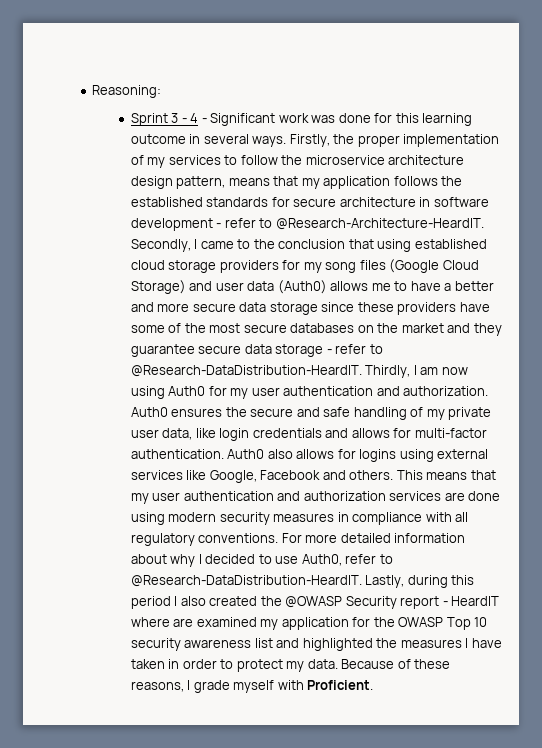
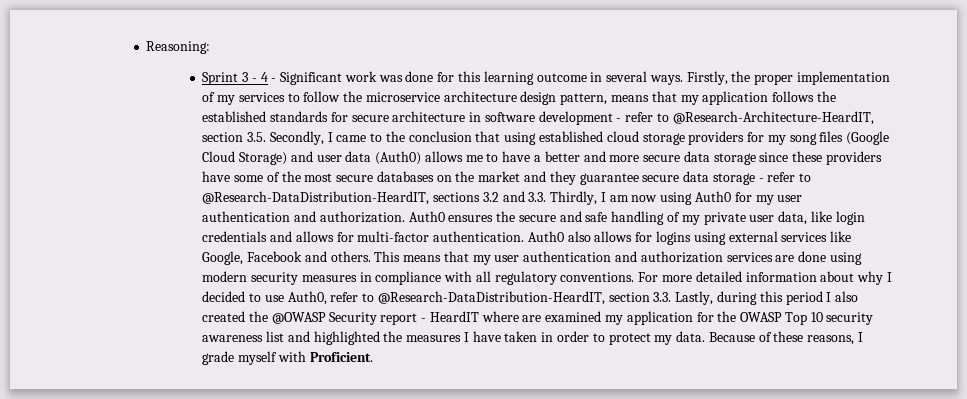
- Firstly, the proper implementation of my services to follow the microservice architecture design pattern, means that my application follows the established standards for secure architecture in software development - refer to @Research-Architecture-HeardIT. Secondly, I came to the conclusion that using established cloud storage providers for my song files (Google Cloud Storage) and user data (Auth0) allows me to have a better and more secure data storage since these providers have some of the most secure databases on the market and they guarantee secure data storage - refer to @Research-DataDistribution-HeardIT. Thirdly, I am now using Auth0 for my user authentication and authorization.
+ Firstly, the proper implementation of my services to follow the microservice architecture design pattern, means that my application follows the established standards for secure architecture in software development - refer to @Research-Architecture-HeardIT, section 3.5. Secondly, I came to the conclusion that using established cloud storage providers for my song files (Google Cloud Storage) and user data (Auth0) allows me to have a better and more secure data storage since these providers have some of the most secure databases on the market and they guarantee secure data storage - refer to @Research-DataDistribution-HeardIT, sections 3.2 and 3.3. Thirdly, I am now using Auth0 for my user authentication and authorization.
- For more detailed information about why I decided to use Auth0, refer to @Research-DataDistribution-HeardIT. Lastly, during this period I also created the @OWASP Security report - HeardIT where are examined my application for the OWASP Top 10 security awareness list and highlighted the measures I have taken in order to protect my data.
+ For more detailed information about why I decided to use Auth0, refer to @Research-DataDistribution-HeardIT, section 3.3. Lastly, during this period I also created the @OWASP Security report - HeardIT where are examined my application for the OWASP Top 10 security awareness list and highlighted the measures I have taken in order to protect my data.

